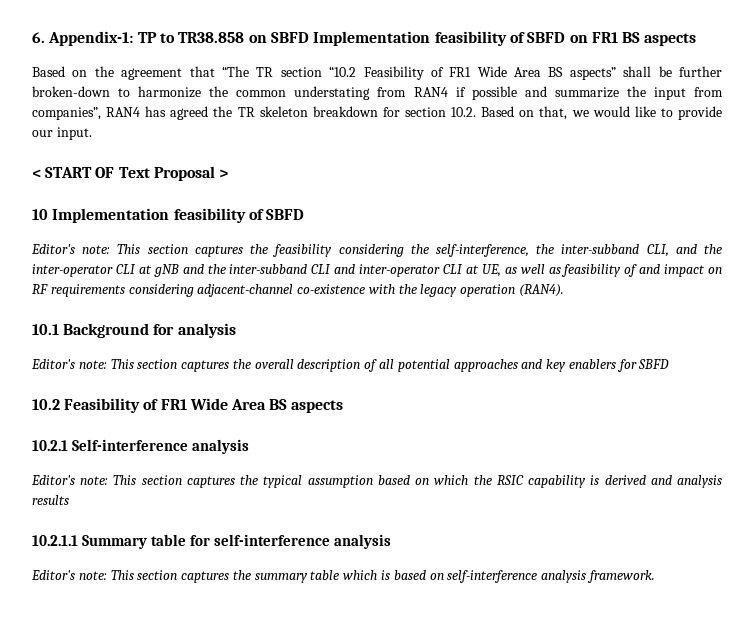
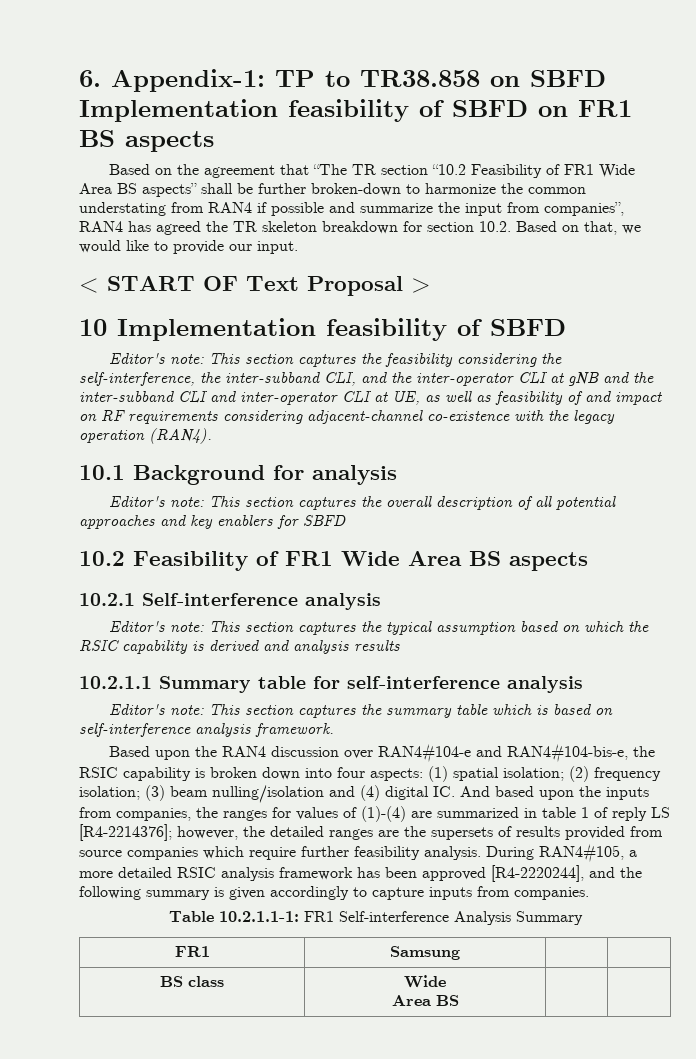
+ Based upon the RAN4 discussion over RAN4#104-e and RAN4#104-bis-e, the RSIC capability is broken down into four aspects: (1) spatial isolation; (2) frequency isolation; (3) beam nulling/isolation and (4) digital IC. And based upon the inputs from companies, the ranges for values of (1)-(4) are summarized in table 1 of reply LS [R4-2214376]; however, the detailed ranges are the supersets of results provided from source companies which require further feasibility analysis. During RAN4#105, a more detailed RSIC analysis framework has been approved [R4-2220244], and the following summary is given accordingly to capture inputs from companies.
+ Table 10.2.1.1-1: FR1 Self-interference Analysis Summary
+ FR1 | Samsung | |
+ BS class | Wide
+ Area BS | |

